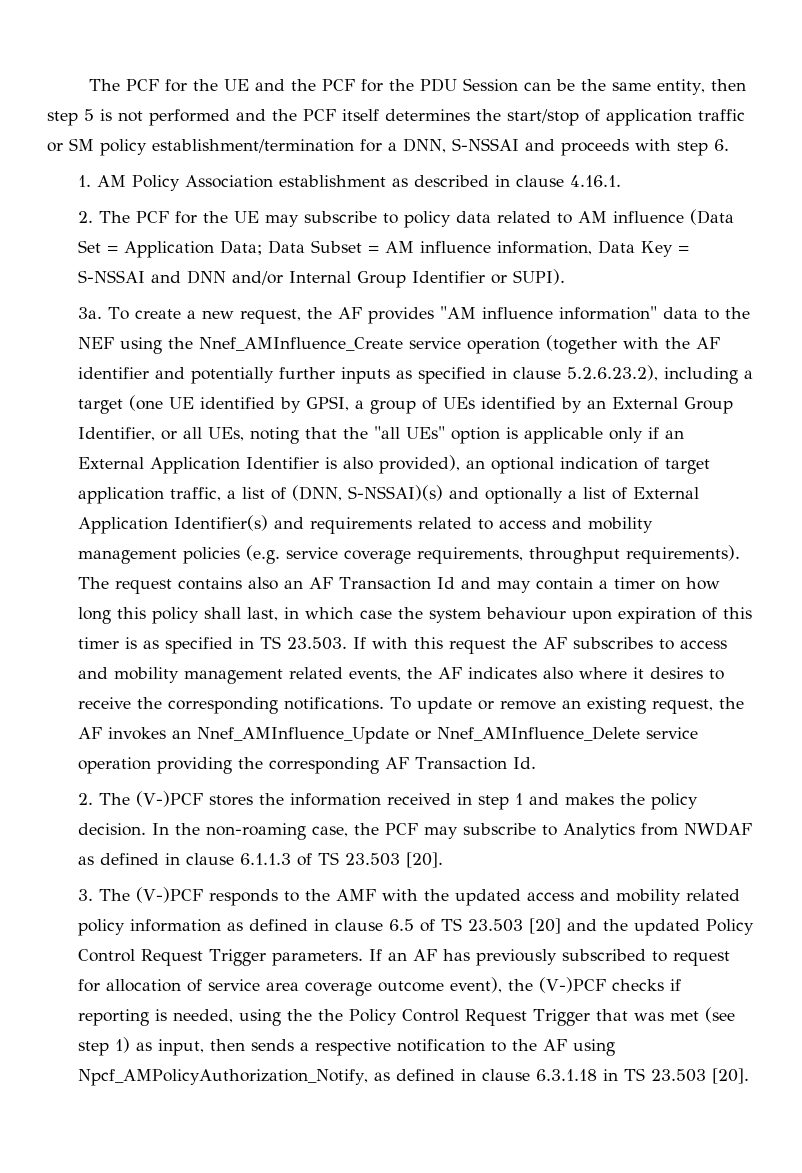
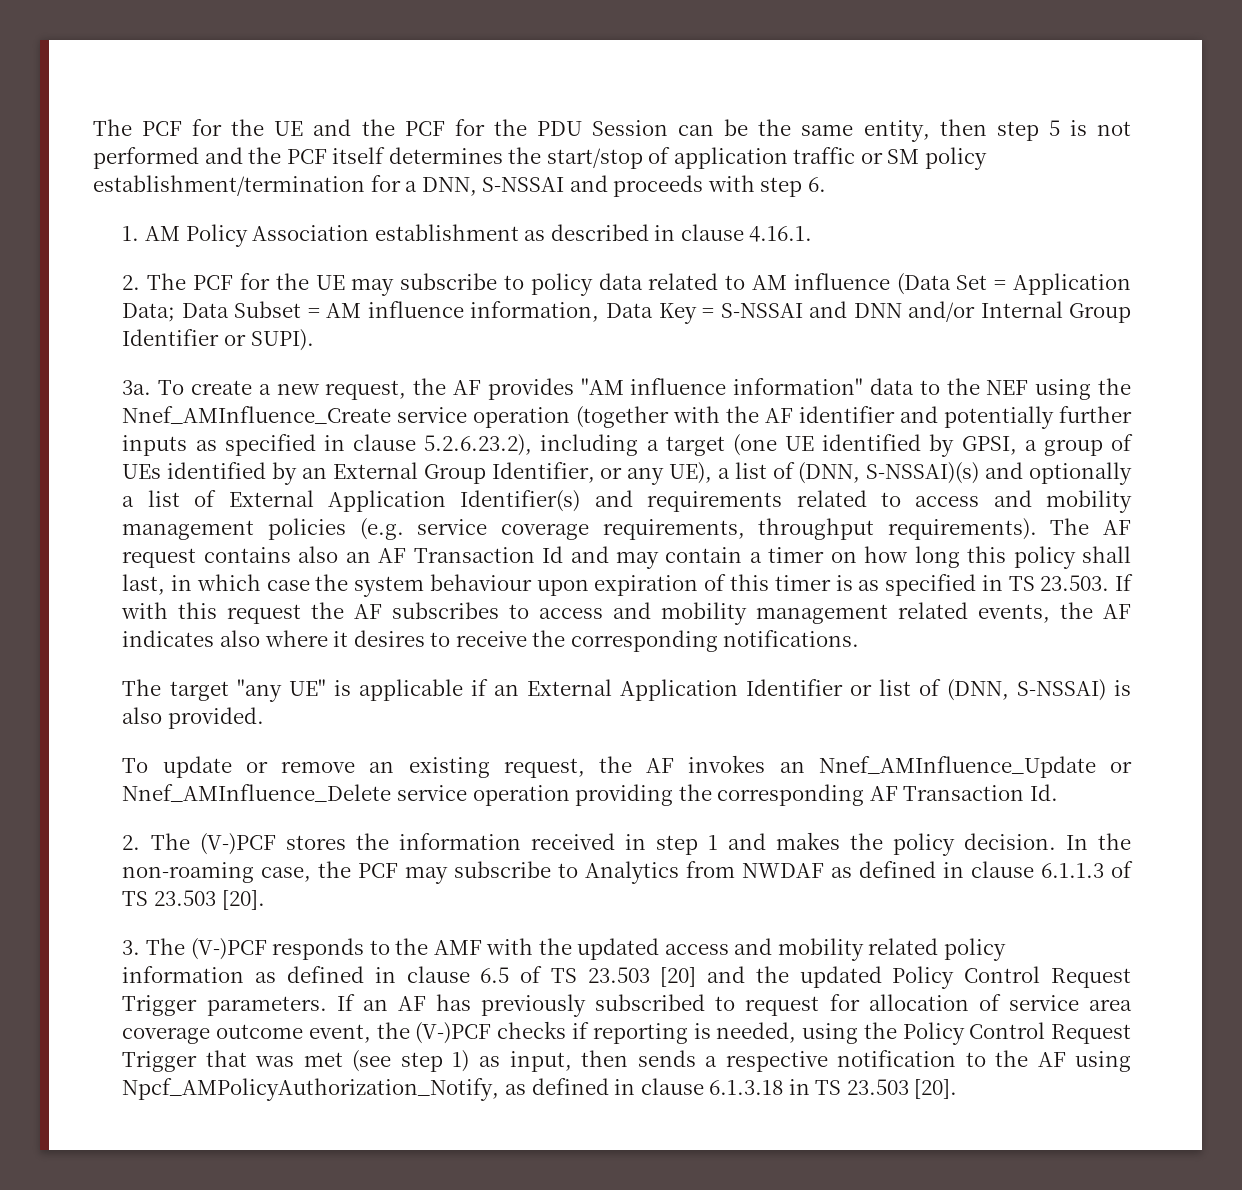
- To create a new request, the AF provides "AM influence information" data to the NEF using the Nnef_AMInfluence_Create service operation (together with the AF identifier and potentially further inputs as specified in clause 5.2.6.23.2), including a target (one UE identified by GPSI, a group of UEs identified by an External Group Identifier, or all UEs, noting that the "all UEs" option is applicable only if an External Application Identifier is also provided), an optional indication of target application traffic, a list of (DNN, S-NSSAI)(s) and optionally a list of External Application Identifier(s) and requirements related to access and mobility management policies (e.g. service coverage requirements, throughput requirements).
+ To create a new request, the AF provides "AM influence information" data to the NEF using the Nnef_AMInfluence_Create service operation (together with the AF identifier and potentially further inputs as specified in clause 5.2.6.23.2), including a target (one UE identified by GPSI, a group of UEs identified by an External Group Identifier, or any UE), a list of (DNN, S-NSSAI)(s) and optionally a list of External Application Identifier(s) and requirements related to access and mobility management policies (e.g. service coverage requirements, throughput requirements).
- The request contains also an AF Transaction Id and may contain a timer on how long this policy shall last, in which case the system behaviour upon expiration of this timer is as specified in TS 23.503. If with this request the AF subscribes to access and mobility management related events, the AF indicates also where it desires to receive the corresponding notifications. To update or remove an existing request, the AF invokes an Nnef_AMInfluence_Update or Nnef_AMInfluence_Delete service operation providing the corresponding AF Transaction Id.
+ The AF request contains also an AF Transaction Id and may contain a timer on how long this policy shall last, in which case the system behaviour upon expiration of this timer is as specified in TS 23.503. If with this request the AF subscribes to access and mobility management related events, the AF indicates also where it desires to receive the corresponding notifications.
+ The target "any UE" is applicable if an External Application Identifier or list of (DNN, S-NSSAI) is also provided.
+ To update or remove an existing request, the AF invokes an Nnef_AMInfluence_Update or Nnef_AMInfluence_Delete service operation providing the corresponding AF Transaction Id.
- If an AF has previously subscribed to request for allocation of service area coverage outcome event), the (V-)PCF checks if reporting is needed, using the the Policy Control Request Trigger that was met (see step 1) as input, then sends a respective notification to the AF using Npcf_AMPolicyAuthorization_Notify, as defined in clause 6.3.1.18 in TS 23.503 [20].
+ If an AF has previously subscribed to request for allocation of service area coverage outcome event, the (V-)PCF checks if reporting is needed, using the Policy Control Request Trigger that was met (see step 1) as input, then sends a respective notification to the AF using Npcf_AMPolicyAuthorization_Notify, as defined in clause 6.1.3.18 in TS 23.503 [20].

